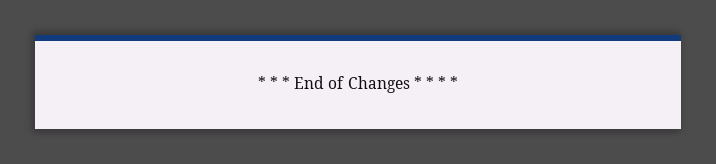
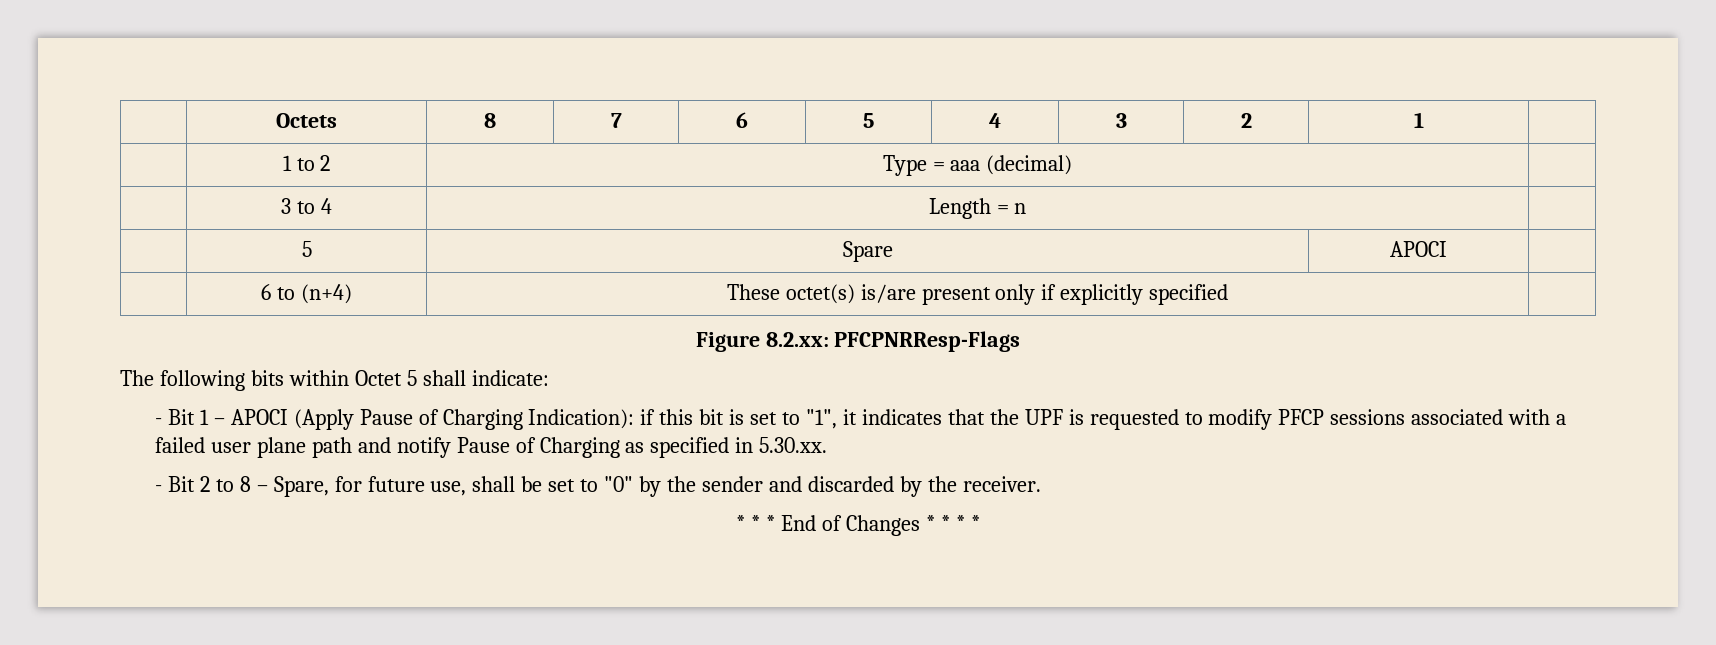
+ | Octets | 8 | 7 | 6 | 5 | 4 | 3 | 2 | 1 |
+ | 1 to 2 | Type = aaa (decimal) |
+ | 3 to 4 | Length = n |
+ | 5 | Spare | APOCI |
+ | 6 to (n+4) | These octet(s) is/are present only if explicitly specified |
+ Figure 8.2.xx: PFCPNRResp-Flags
+ The following bits within Octet 5 shall indicate:
+ - Bit 1 – APOCI (Apply Pause of Charging Indication): if this bit is set to "1", it indicates that the UPF is requested to modify PFCP sessions associated with a failed user plane path and notify Pause of Charging as specified in 5.30.xx.
+ - Bit 2 to 8 – Spare, for future use, shall be set to "0" by the sender and discarded by the receiver.

